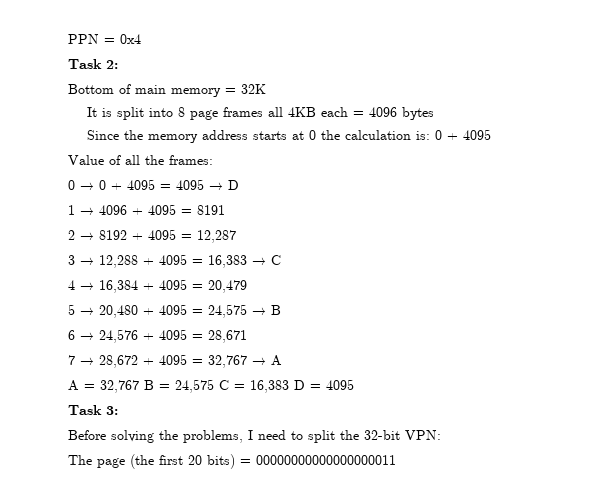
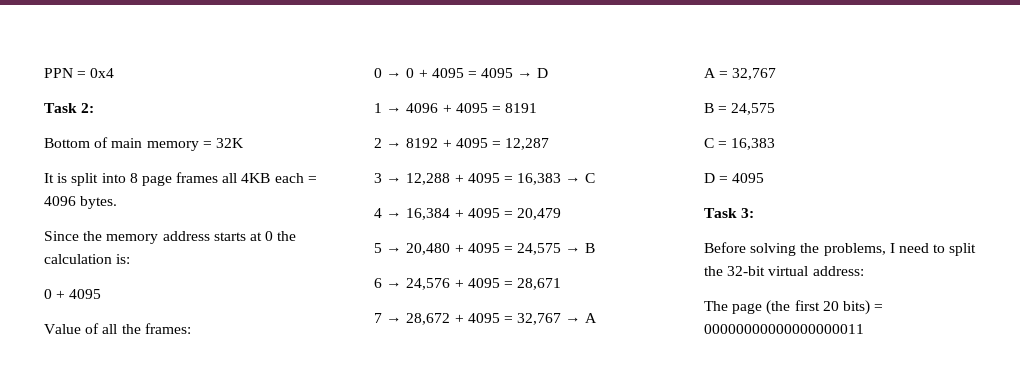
- It is split into 8 page frames all 4KB each = 4096 bytes
+ It is split into 8 page frames all 4KB each = 4096 bytes.
- Since the memory address starts at 0 the calculation is: 0 + 4095
+ Since the memory address starts at 0 the calculation is:
+ 0 + 4095
- A = 32,767 B = 24,575 C = 16,383 D = 4095
+ A = 32,767
+ B = 24,575
+ C = 16,383
+ D = 4095
- Before solving the problems, I need to split the 32-bit VPN:
+ Before solving the problems, I need to split the 32-bit virtual address:

